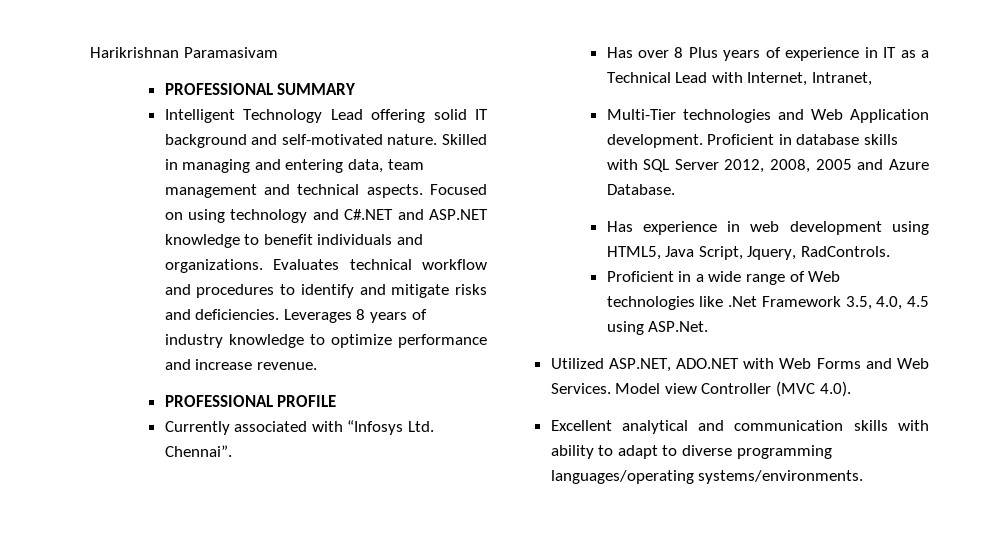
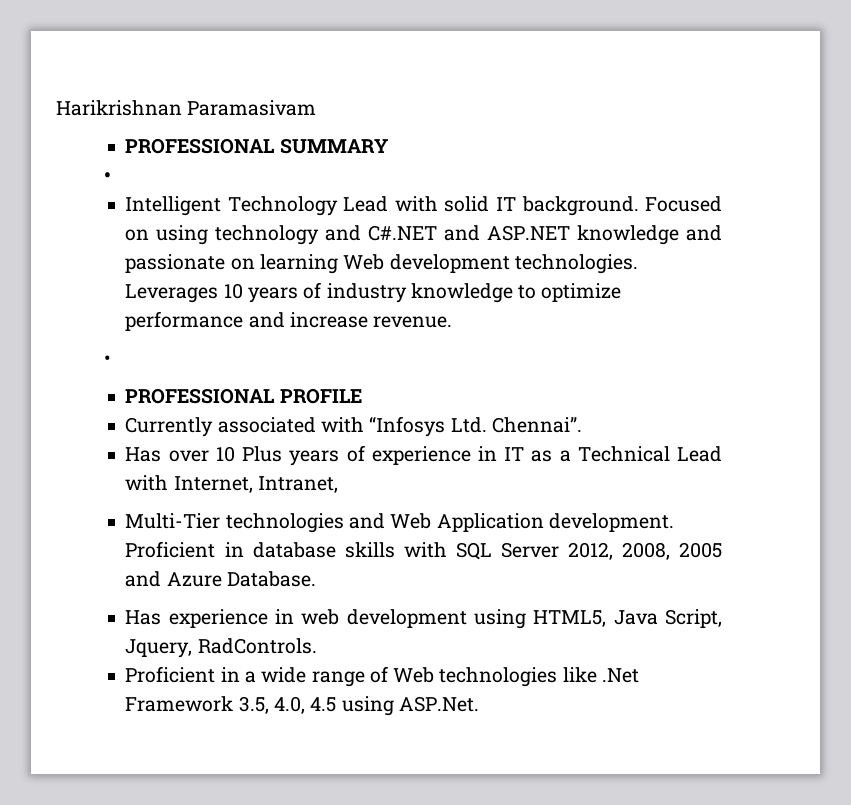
  PROFESSIONAL SUMMARY
+ •
- Intelligent Technology Lead offering solid IT background and self-motivated nature. Skilled in managing and entering data, team management and technical aspects.
+ Intelligent Technology Lead with solid IT background.
- Focused on using technology and C#.NET and ASP.NET knowledge to benefit individuals and organizations. Evaluates technical workflow and procedures to identify and mitigate risks and deficiencies. Leverages 8 years of industry knowledge to optimize performance and increase revenue.
+ Focused on using technology and C#.NET and ASP.NET knowledge and passionate on learning Web development technologies. Leverages 10 years of industry knowledge to optimize performance and increase revenue.
+ •
- Has over 8 Plus years of experience in IT as a Technical Lead with Internet, Intranet,
+ Has over 10 Plus years of experience in IT as a Technical Lead with Internet, Intranet,
- Utilized ASP.NET, ADO.NET with Web Forms and Web Services. Model view Controller (MVC 4.0).
- Excellent analytical and communication skills with ability to adapt to diverse programming languages/operating systems/environments.

